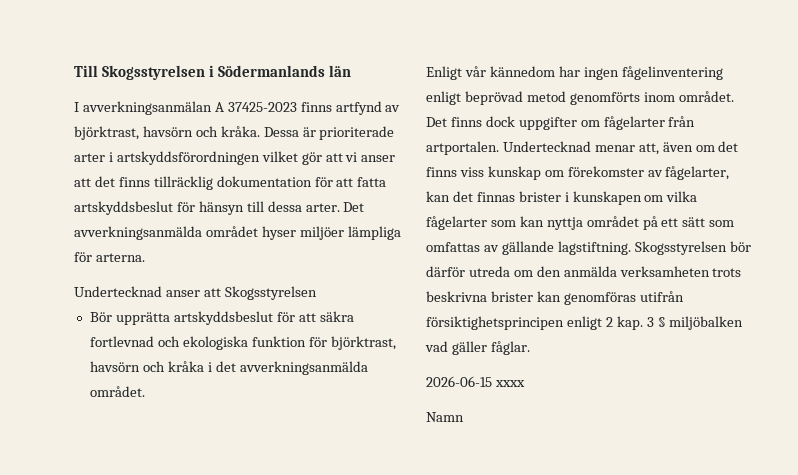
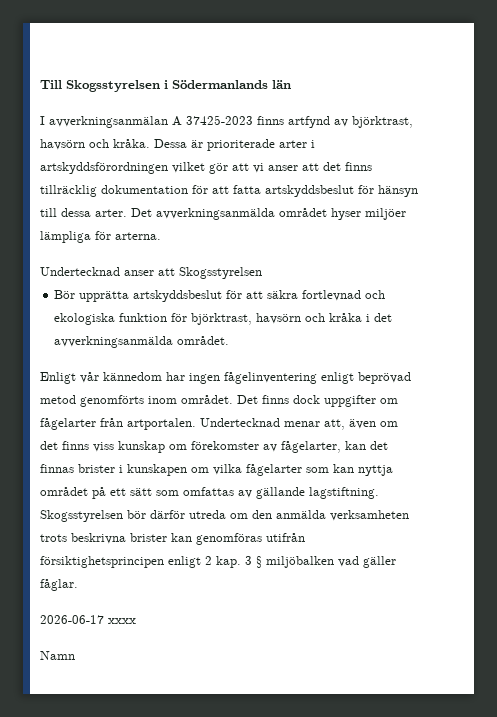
- 2026-06-15 xxxx
+ 2026-06-17 xxxx

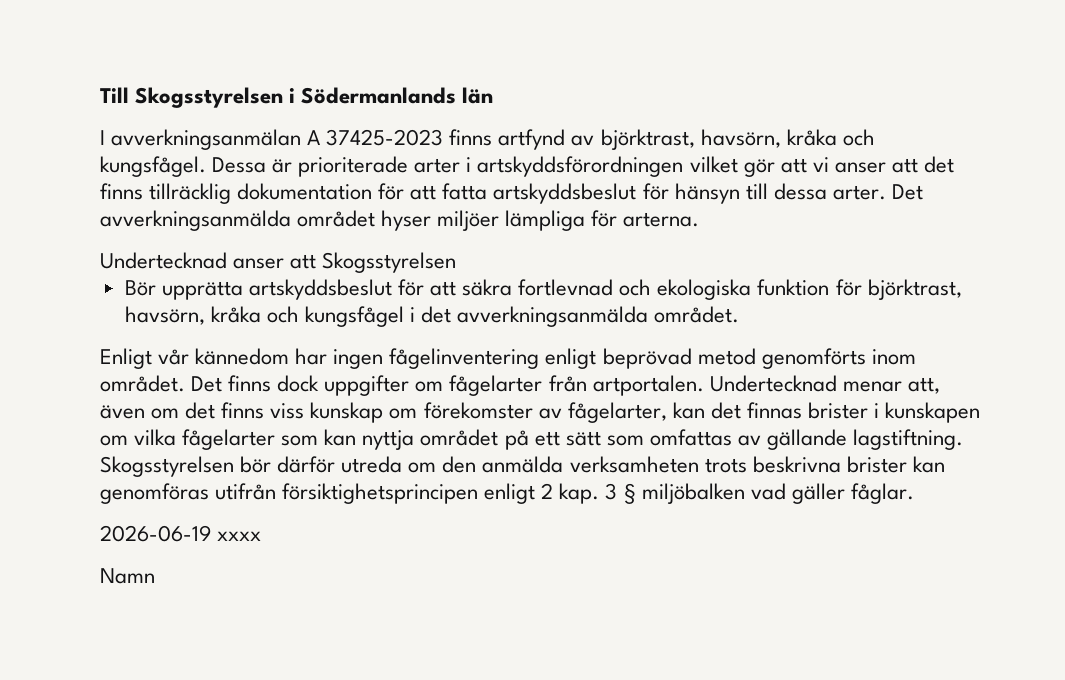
- I avverkningsanmälan A 37425-2023 finns artfynd av björktrast, havsörn och kråka.
+ I avverkningsanmälan A 37425-2023 finns artfynd av björktrast, havsörn, kråka och kungsfågel.
- Bör upprätta artskyddsbeslut för att säkra fortlevnad och ekologiska funktion för björktrast, havsörn och kråka i det avverkningsanmälda området.
+ Bör upprätta artskyddsbeslut för att säkra fortlevnad och ekologiska funktion för björktrast, havsörn, kråka och kungsfågel i det avverkningsanmälda området.
- 2026-06-17 xxxx
+ 2026-06-19 xxxx

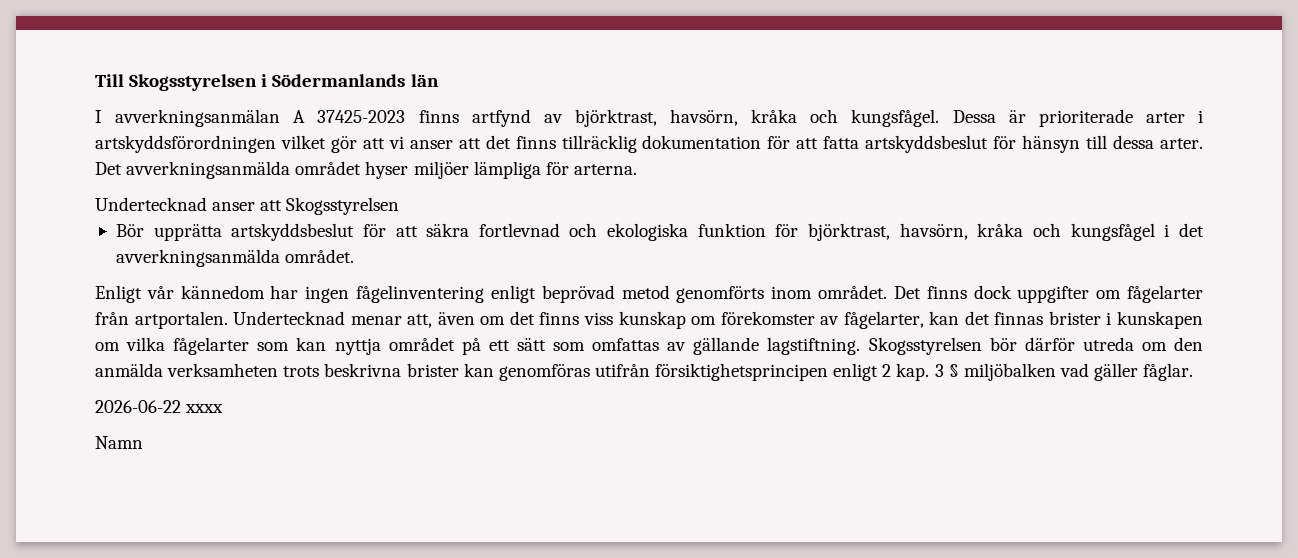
- 2026-06-19 xxxx
+ 2026-06-22 xxxx

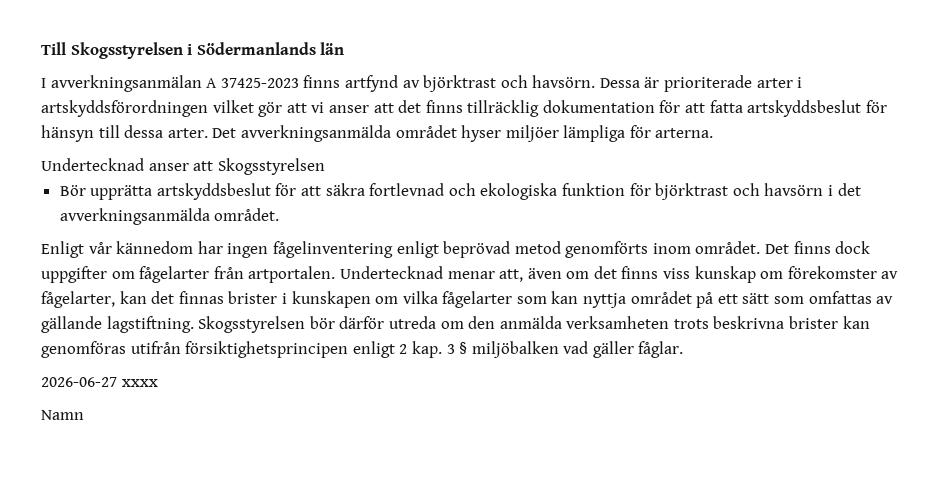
- I avverkningsanmälan A 37425-2023 finns artfynd av björktrast, havsörn, kråka och kungsfågel.
+ I avverkningsanmälan A 37425-2023 finns artfynd av björktrast och havsörn.
- Bör upprätta artskyddsbeslut för att säkra fortlevnad och ekologiska funktion för björktrast, havsörn, kråka och kungsfågel i det avverkningsanmälda området.
+ Bör upprätta artskyddsbeslut för att säkra fortlevnad och ekologiska funktion för björktrast och havsörn i det avverkningsanmälda området.
- 2026-06-22 xxxx
+ 2026-06-27 xxxx

